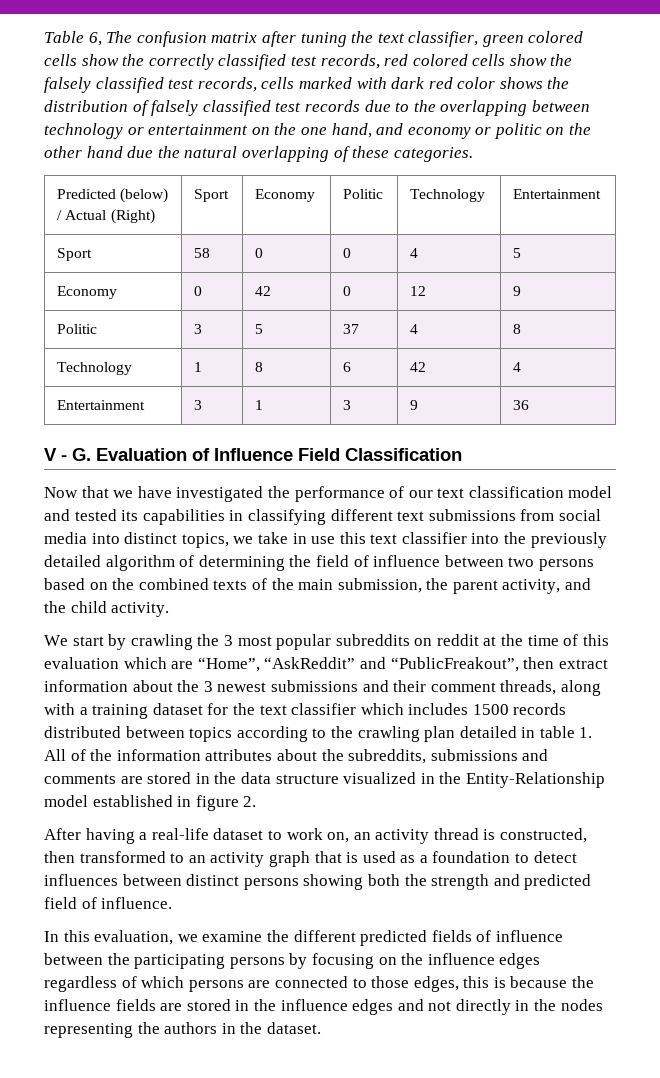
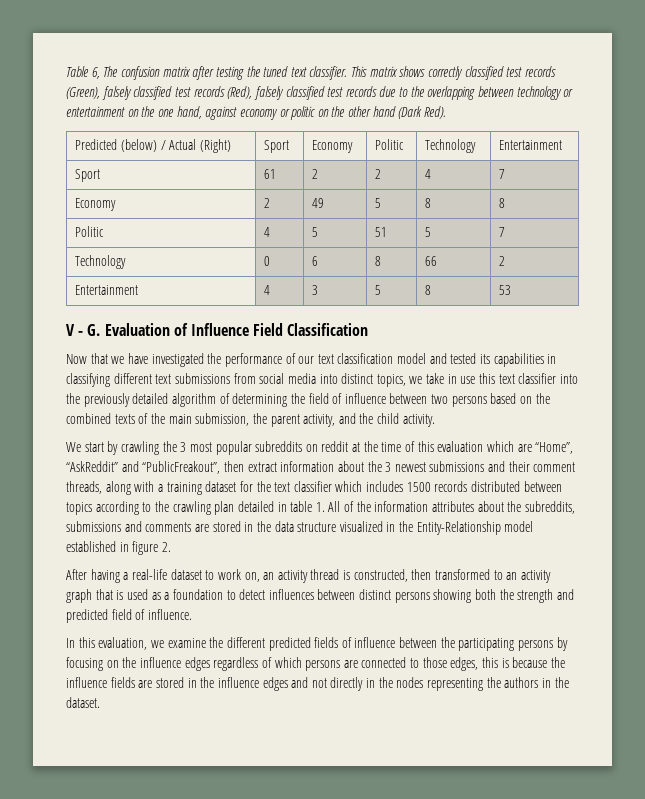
- Table 6, The confusion matrix after tuning the text classifier, green colored cells show the correctly classified test records, red colored cells show the falsely classified test records, cells marked with dark red color shows the distribution of falsely classified test records due to the overlapping between technology or entertainment on the one hand, and economy or politic on the other hand due the natural overlapping of these categories.
+ Table 6, The confusion matrix after testing the tuned text classifier. This matrix shows correctly classified test records (Green), falsely classified test records (Red), falsely classified test records due to the overlapping between technology or entertainment on the one hand, against economy or politic on the other hand (Dark Red).
- Sport | 58 | 0 | 0 | 4 | 5
- Economy | 0 | 42 | 0 | 12 | 9
- Politic | 3 | 5 | 37 | 4 | 8
- Technology | 1 | 8 | 6 | 42 | 4
- Entertainment | 3 | 1 | 3 | 9 | 36
+ Sport | 61 | 2 | 2 | 4 | 7
+ Economy | 2 | 49 | 5 | 8 | 8
+ Politic | 4 | 5 | 51 | 5 | 7
+ Technology | 0 | 6 | 8 | 66 | 2
+ Entertainment | 4 | 3 | 5 | 8 | 53

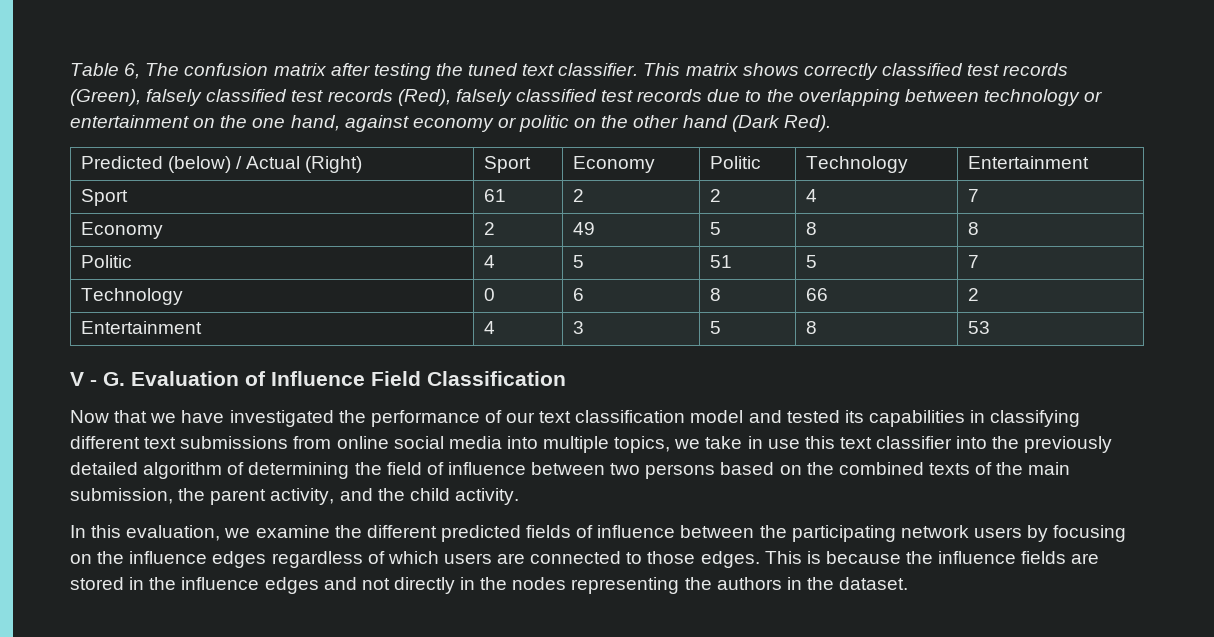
- Now that we have investigated the performance of our text classification model and tested its capabilities in classifying different text submissions from social media into distinct topics, we take in use this text classifier into the previously detailed algorithm of determining the field of influence between two persons based on the combined texts of the main submission, the parent activity, and the child activity.
+ Now that we have investigated the performance of our text classification model and tested its capabilities in classifying different text submissions from online social media into multiple topics, we take in use this text classifier into the previously detailed algorithm of determining the field of influence between two persons based on the combined texts of the main submission, the parent activity, and the child activity.
- We start by crawling the 3 most popular subreddits on reddit at the time of this evaluation which are “Home”, “AskReddit” and “PublicFreakout”, then extract information about the 3 newest submissions and their comment threads, along with a training dataset for the text classifier which includes 1500 records distributed between topics according to the crawling plan detailed in table 1. All of the information attributes about the subreddits, submissions and comments are stored in the data structure visualized in the Entity-Relationship model established in figure 2.
- After having a real-life dataset to work on, an activity thread is constructed, then transformed to an activity graph that is used as a foundation to detect influences between distinct persons showing both the strength and predicted field of influence.
- In this evaluation, we examine the different predicted fields of influence between the participating persons by focusing on the influence edges regardless of which persons are connected to those edges, this is because the influence fields are stored in the influence edges and not directly in the nodes representing the authors in the dataset.
+ In this evaluation, we examine the different predicted fields of influence between the participating network users by focusing on the influence edges regardless of which users are connected to those edges. This is because the influence fields are stored in the influence edges and not directly in the nodes representing the authors in the dataset.

